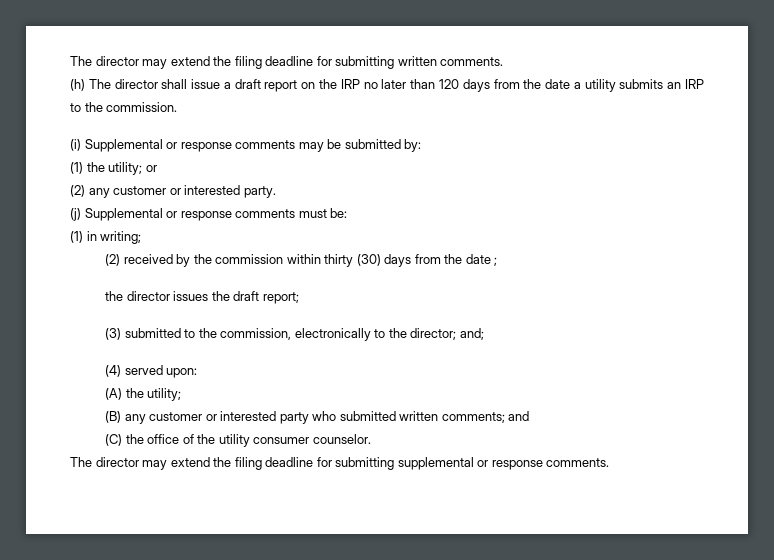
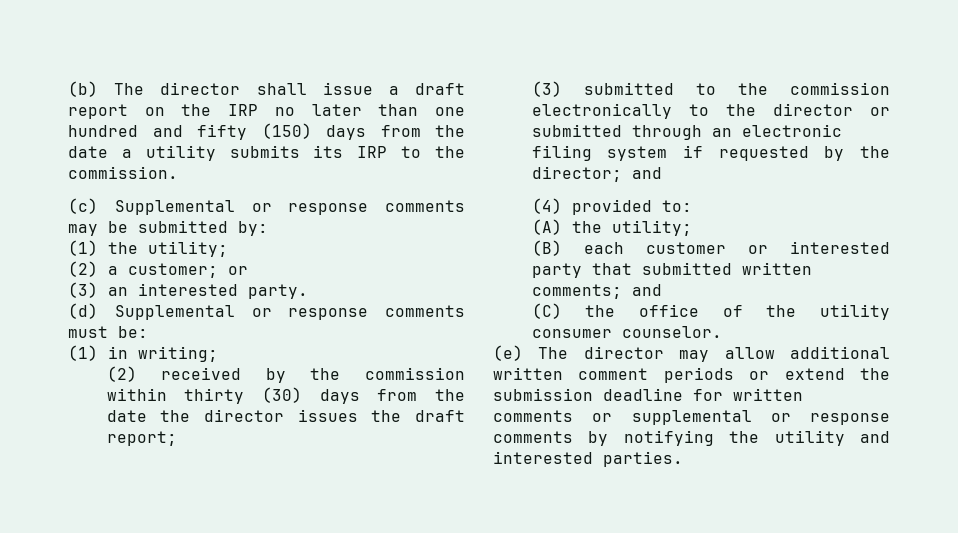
- The director may extend the filing deadline for submitting written comments.
- (h) The director shall issue a draft report on the IRP no later than 120 days from the date a utility submits an IRP to the commission.
+ (b) The director shall issue a draft report on the IRP no later than one hundred and fifty (150) days from the date a utility submits its IRP to the commission.
- (i) Supplemental or response comments may be submitted by:
+ (c) Supplemental or response comments may be submitted by:
- (1) the utility; or
- (2) any customer or interested party.
+ (1) the utility;
+ (2) a customer; or
+ (3) an interested party.
- (j) Supplemental or response comments must be:
+ (d) Supplemental or response comments must be:
- (2) received by the commission within thirty (30) days from the date ;
- the director issues the draft report;
+ (2) received by the commission within thirty (30) days from the date the director issues the draft report;
- (3) submitted to the commission, electronically to the director; and;
+ (3) submitted to the commission electronically to the director or submitted through an electronic filing system if requested by the director; and
- (4) served upon:
+ (4) provided to:
- (B) any customer or interested party who submitted written comments; and
+ (B) each customer or interested party that submitted written comments; and
- The director may extend the filing deadline for submitting supplemental or response comments.
+ (e) The director may allow additional written comment periods or extend the submission deadline for written comments or supplemental or response comments by notifying the utility and interested parties.

